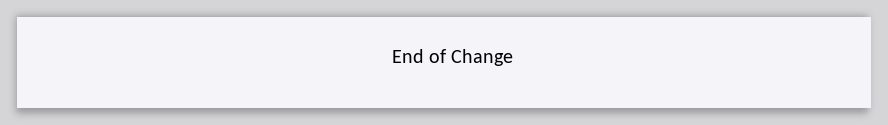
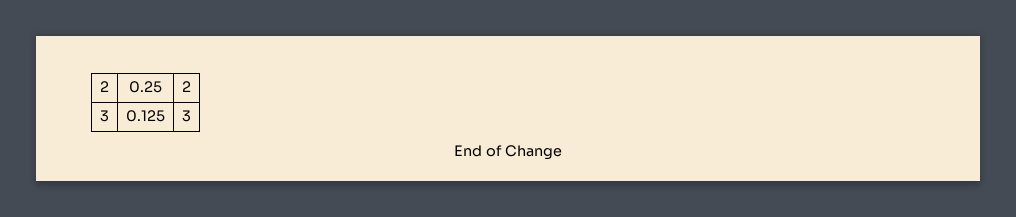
+ 2 | 0.25 | 2
+ 3 | 0.125 | 3

